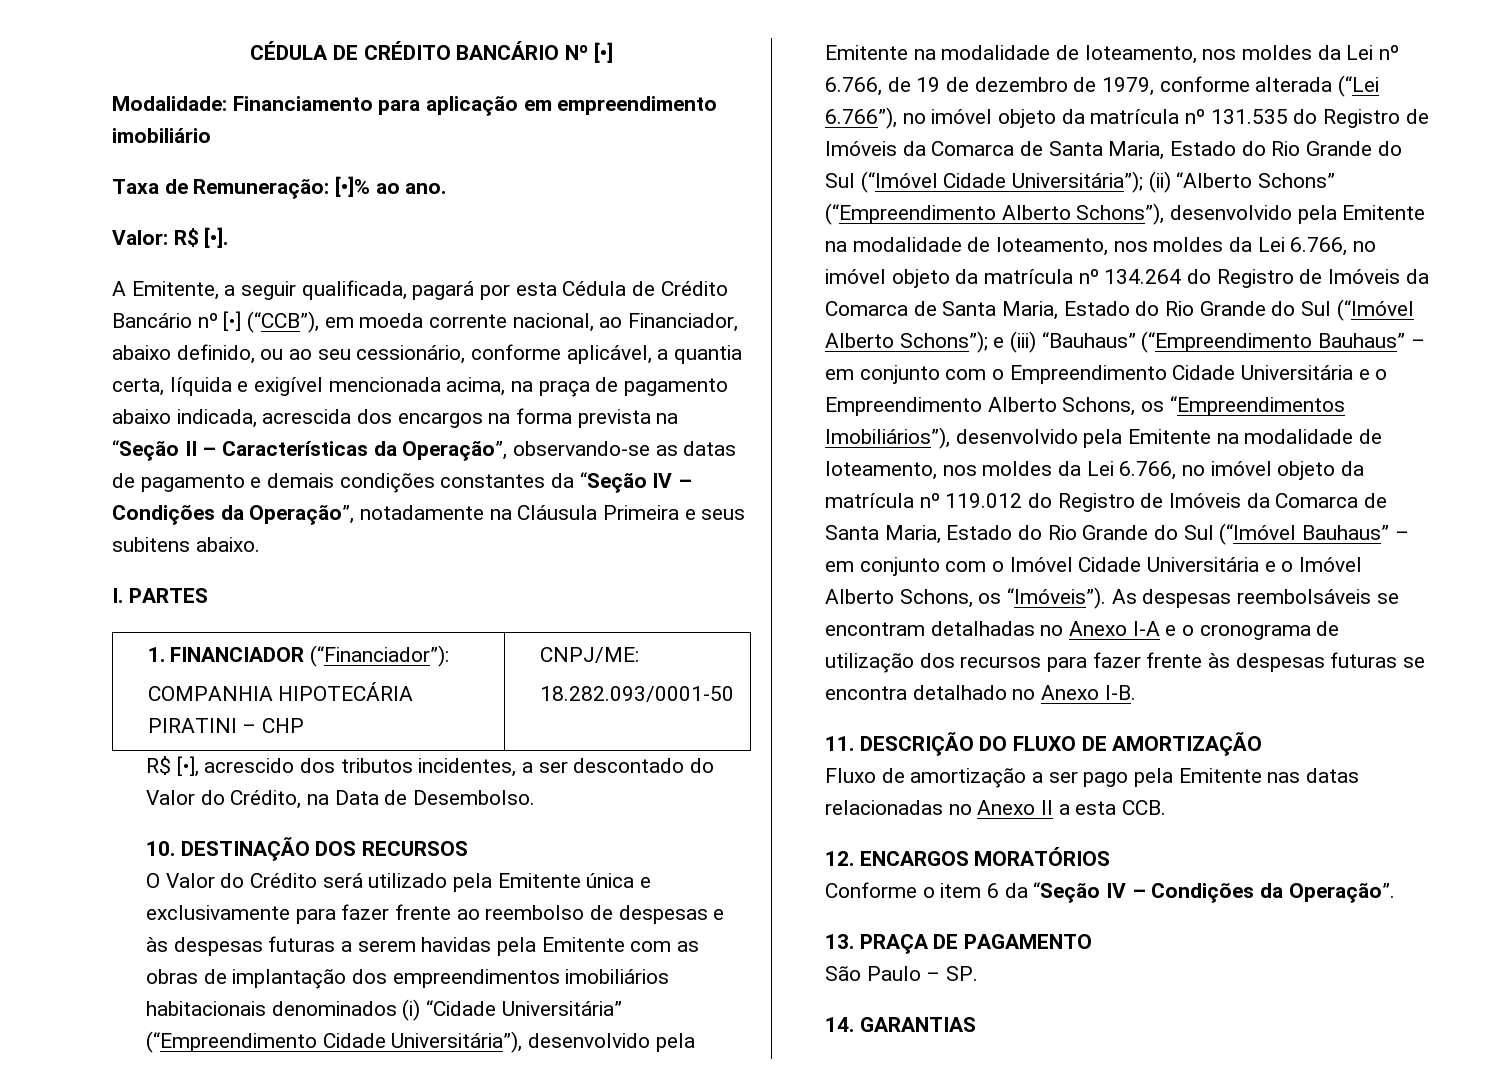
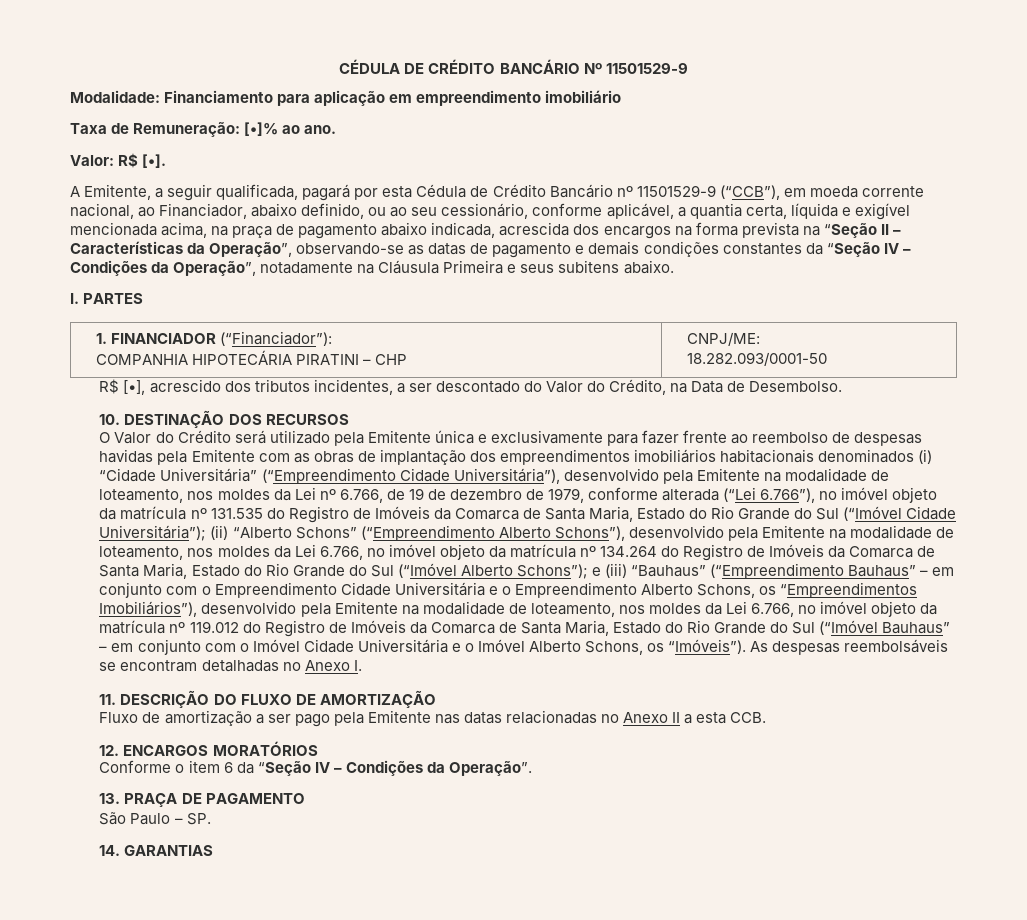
- CÉDULA DE CRÉDITO BANCÁRIO Nº [•]
+ CÉDULA DE CRÉDITO BANCÁRIO Nº 11501529-9
- A Emitente, a seguir qualificada, pagará por esta Cédula de Crédito Bancário nº [•] (“CCB”), em moeda corrente nacional, ao Financiador, abaixo definido, ou ao seu cessionário, conforme aplicável, a quantia certa, líquida e exigível mencionada acima, na praça de pagamento abaixo indicada, acrescida dos encargos na forma prevista na “Seção II – Características da Operação”, observando-se as datas de pagamento e demais condições constantes da “Seção IV – Condições da Operação”, notadamente na Cláusula Primeira e seus subitens abaixo.
+ A Emitente, a seguir qualificada, pagará por esta Cédula de Crédito Bancário nº 11501529-9 (“CCB”), em moeda corrente nacional, ao Financiador, abaixo definido, ou ao seu cessionário, conforme aplicável, a quantia certa, líquida e exigível mencionada acima, na praça de pagamento abaixo indicada, acrescida dos encargos na forma prevista na “Seção II – Características da Operação”, observando-se as datas de pagamento e demais condições constantes da “Seção IV – Condições da Operação”, notadamente na Cláusula Primeira e seus subitens abaixo.
- O Valor do Crédito será utilizado pela Emitente única e exclusivamente para fazer frente ao reembolso de despesas e às despesas futuras a serem havidas pela Emitente com as obras de implantação dos empreendimentos imobiliários habitacionais denominados (i) “Cidade Universitária” (“Empreendimento Cidade Universitária”), desenvolvido pela Emitente na modalidade de loteamento, nos moldes da Lei nº 6.766, de 19 de dezembro de 1979, conforme alterada (“Lei 6.766”), no imóvel objeto da matrícula nº 131.535 do Registro de Imóveis da Comarca de Santa Maria, Estado do Rio Grande do Sul (“Imóvel Cidade Universitária”);
+ O Valor do Crédito será utilizado pela Emitente única e exclusivamente para fazer frente ao reembolso de despesas havidas pela Emitente com as obras de implantação dos empreendimentos imobiliários habitacionais denominados (i) “Cidade Universitária” (“Empreendimento Cidade Universitária”), desenvolvido pela Emitente na modalidade de loteamento, nos moldes da Lei nº 6.766, de 19 de dezembro de 1979, conforme alterada (“Lei 6.766”), no imóvel objeto da matrícula nº 131.535 do Registro de Imóveis da Comarca de Santa Maria, Estado do Rio Grande do Sul (“Imóvel Cidade Universitária”);
- As despesas reembolsáveis se encontram detalhadas no Anexo I-A e o cronograma de utilização dos recursos para fazer frente às despesas futuras se encontra detalhado no Anexo I-B.
+ As despesas reembolsáveis se encontram detalhadas no Anexo I.

